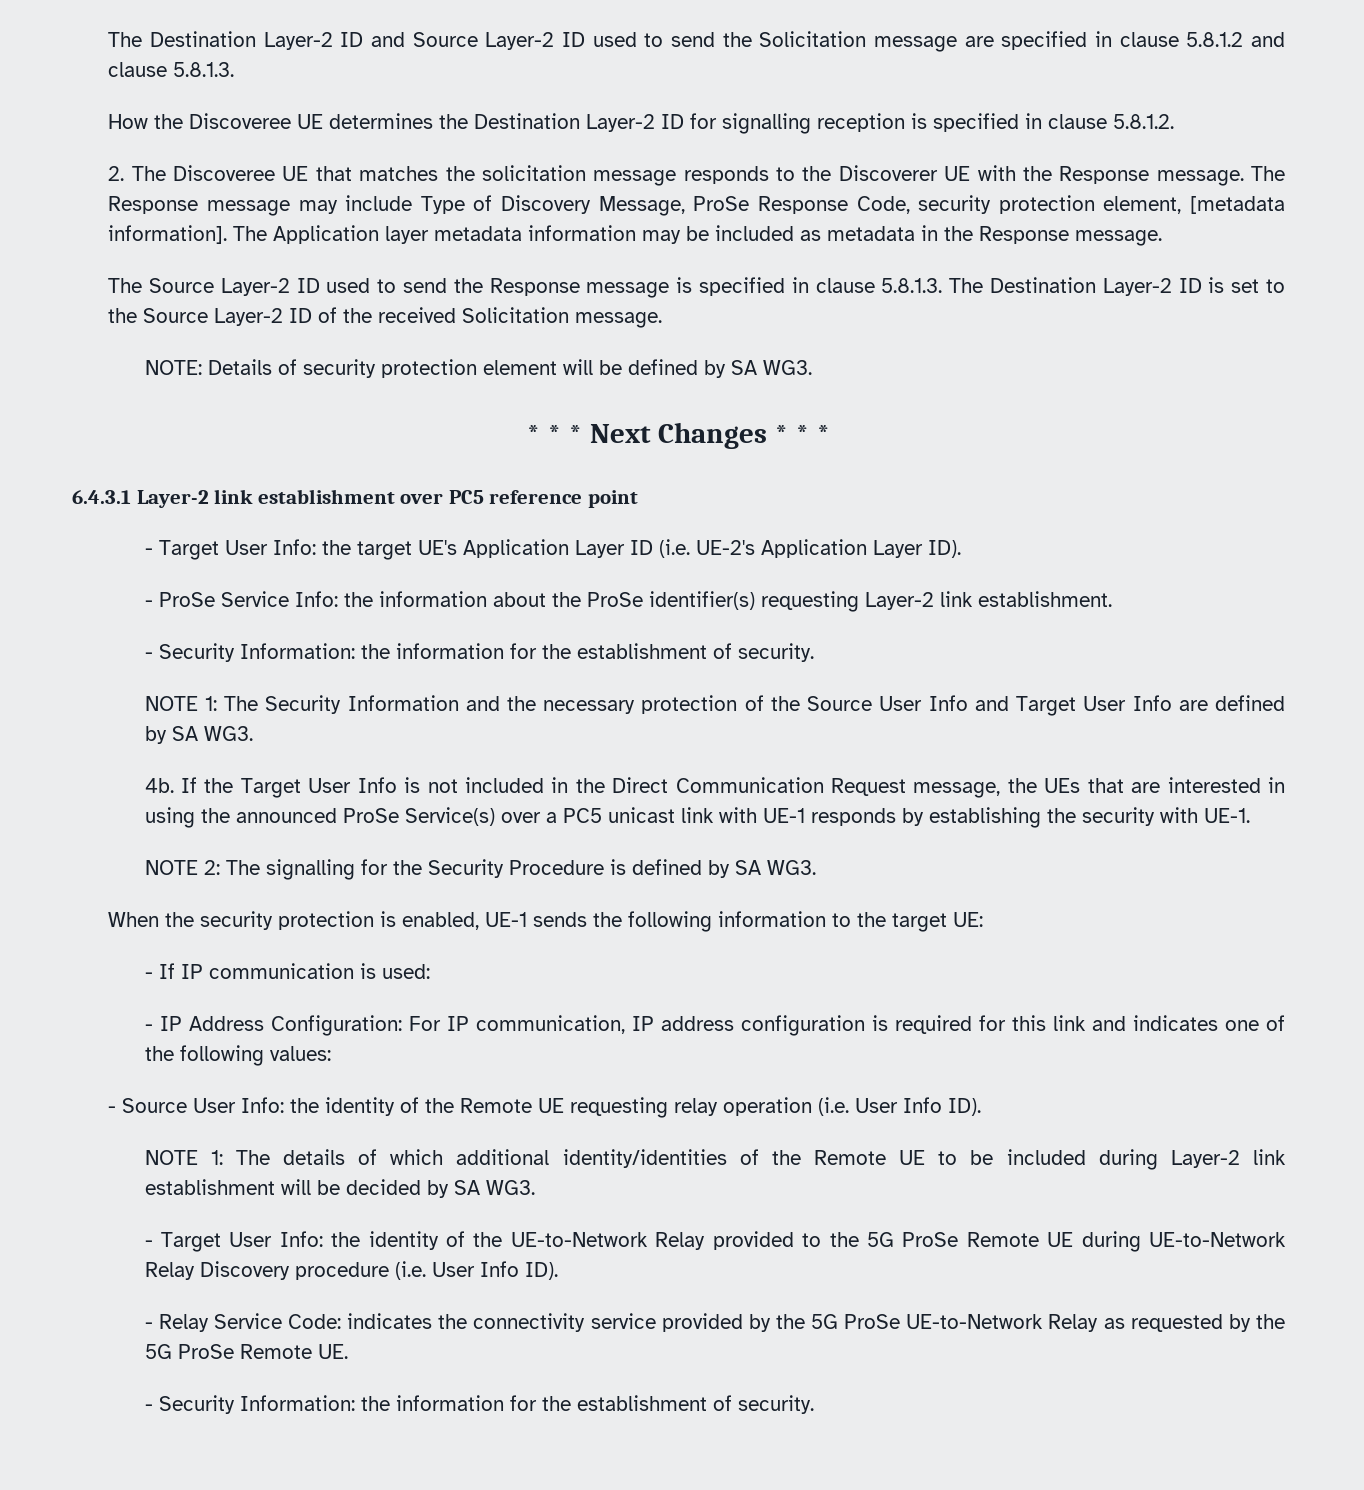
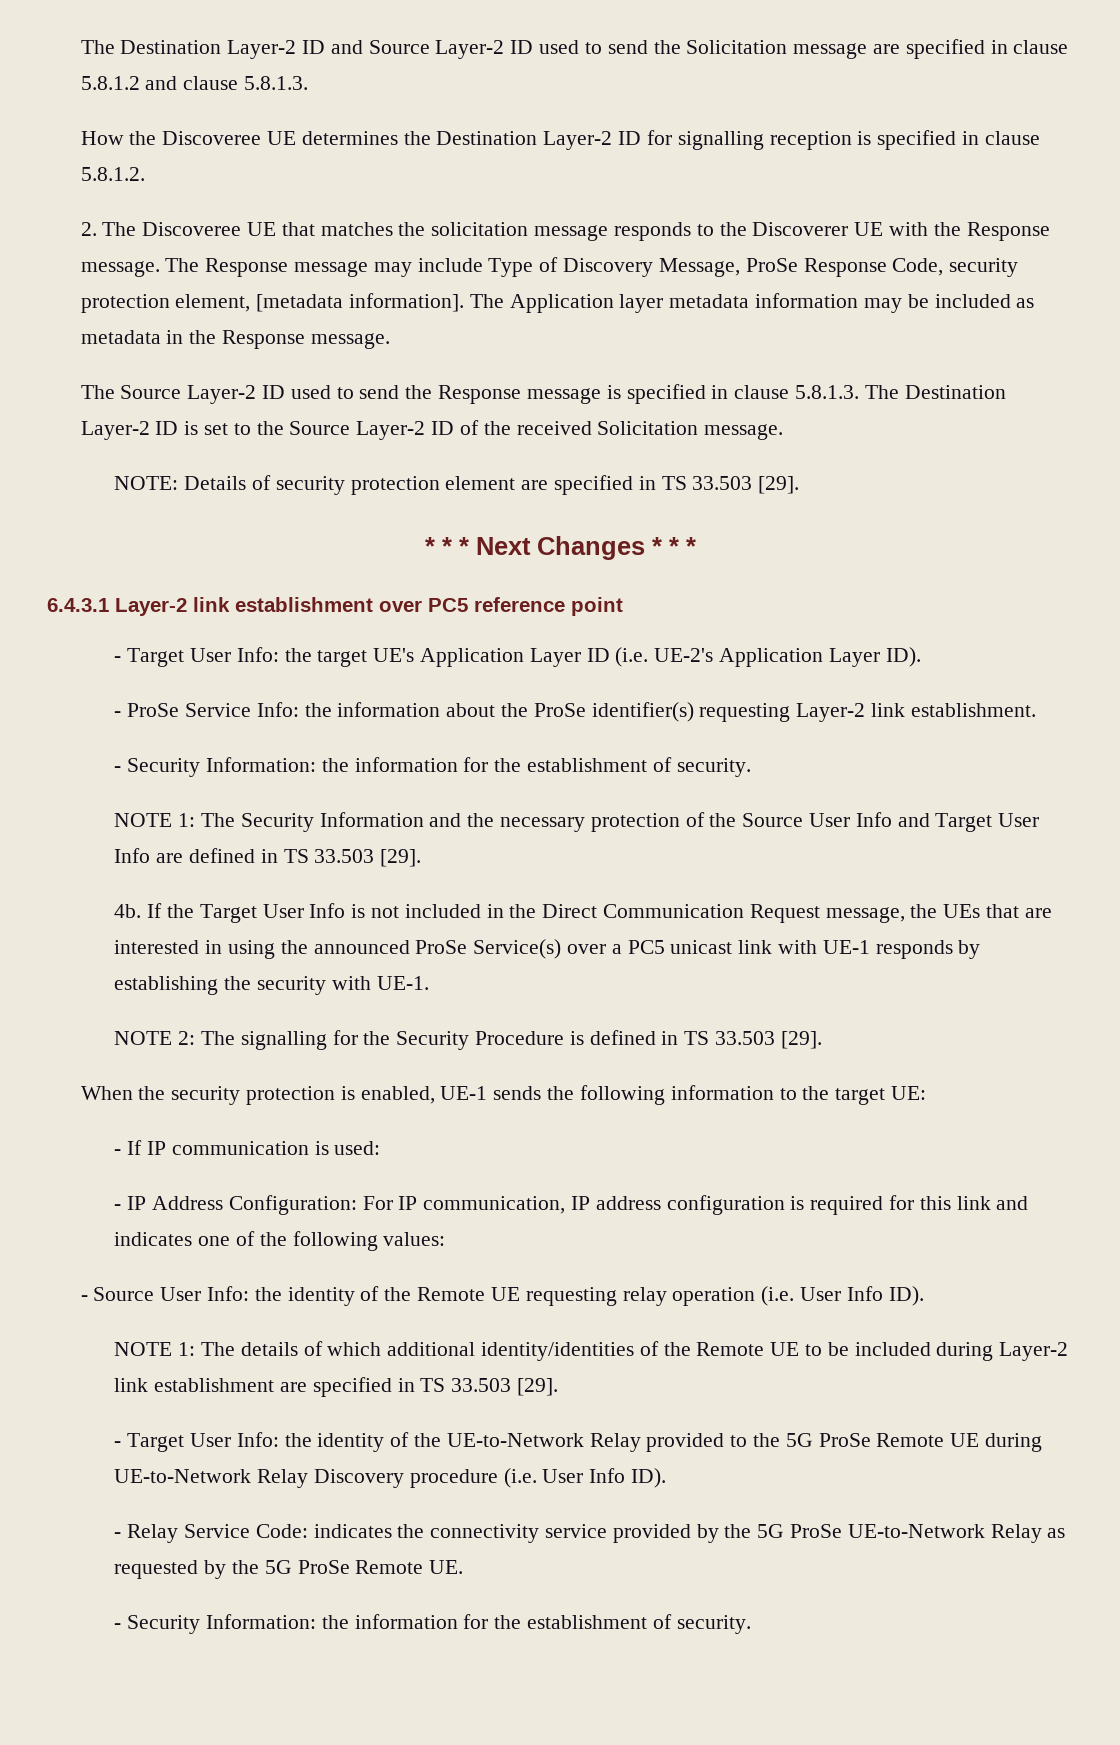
- NOTE: Details of security protection element will be defined by SA WG3.
+ NOTE: Details of security protection element are specified in TS 33.503 [29].
- NOTE 1: The Security Information and the necessary protection of the Source User Info and Target User Info are defined by SA WG3.
+ NOTE 1: The Security Information and the necessary protection of the Source User Info and Target User Info are defined in TS 33.503 [29].
- NOTE 2: The signalling for the Security Procedure is defined by SA WG3.
+ NOTE 2: The signalling for the Security Procedure is defined in TS 33.503 [29].
- NOTE 1: The details of which additional identity/identities of the Remote UE to be included during Layer-2 link establishment will be decided by SA WG3.
+ NOTE 1: The details of which additional identity/identities of the Remote UE to be included during Layer-2 link establishment are specified in TS 33.503 [29].

